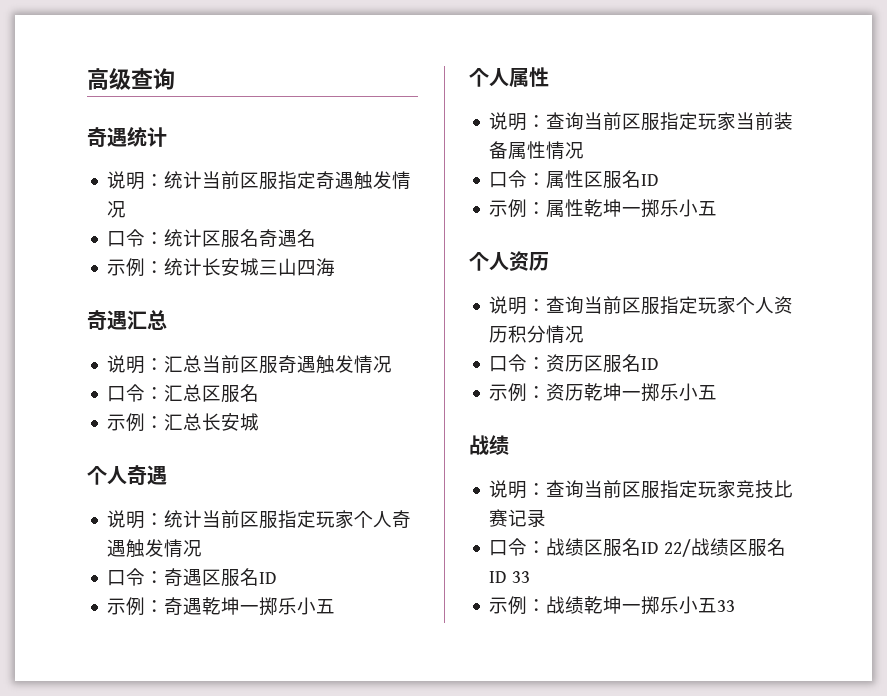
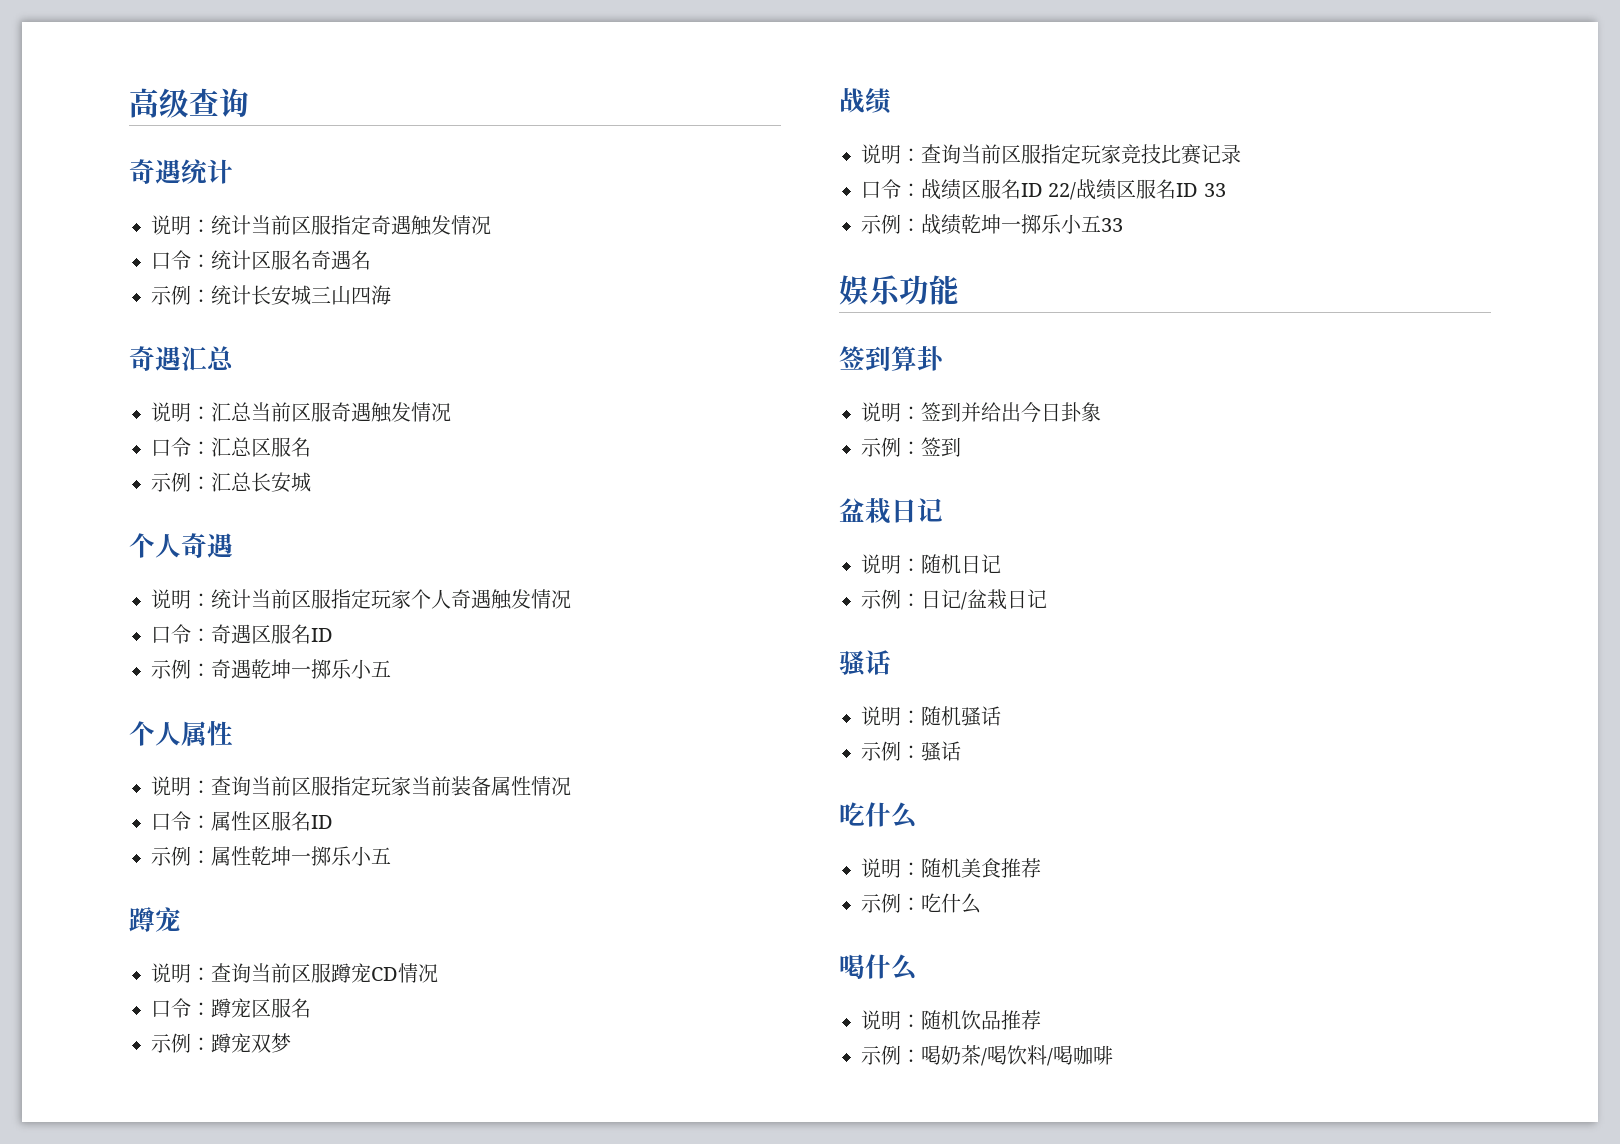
  示例：属性乾坤一掷乐小五
- 个人资历
- 说明：查询当前区服指定玩家个人资历积分情况
- 口令：资历区服名ID
- 示例：资历乾坤一掷乐小五
+ 蹲宠
+ 说明：查询当前区服蹲宠CD情况
+ 口令：蹲宠区服名
+ 示例：蹲宠双梦
+ 娱乐功能
+ 签到算卦
+ 说明：签到并给出今日卦象
+ 示例：签到
+ 盆栽日记
+ 说明：随机日记
+ 示例：日记/盆栽日记
+ 骚话
+ 说明：随机骚话
+ 示例：骚话
+ 吃什么
+ 说明：随机美食推荐
+ 示例：吃什么
+ 喝什么
+ 说明：随机饮品推荐
+ 示例：喝奶茶/喝饮料/喝咖啡

